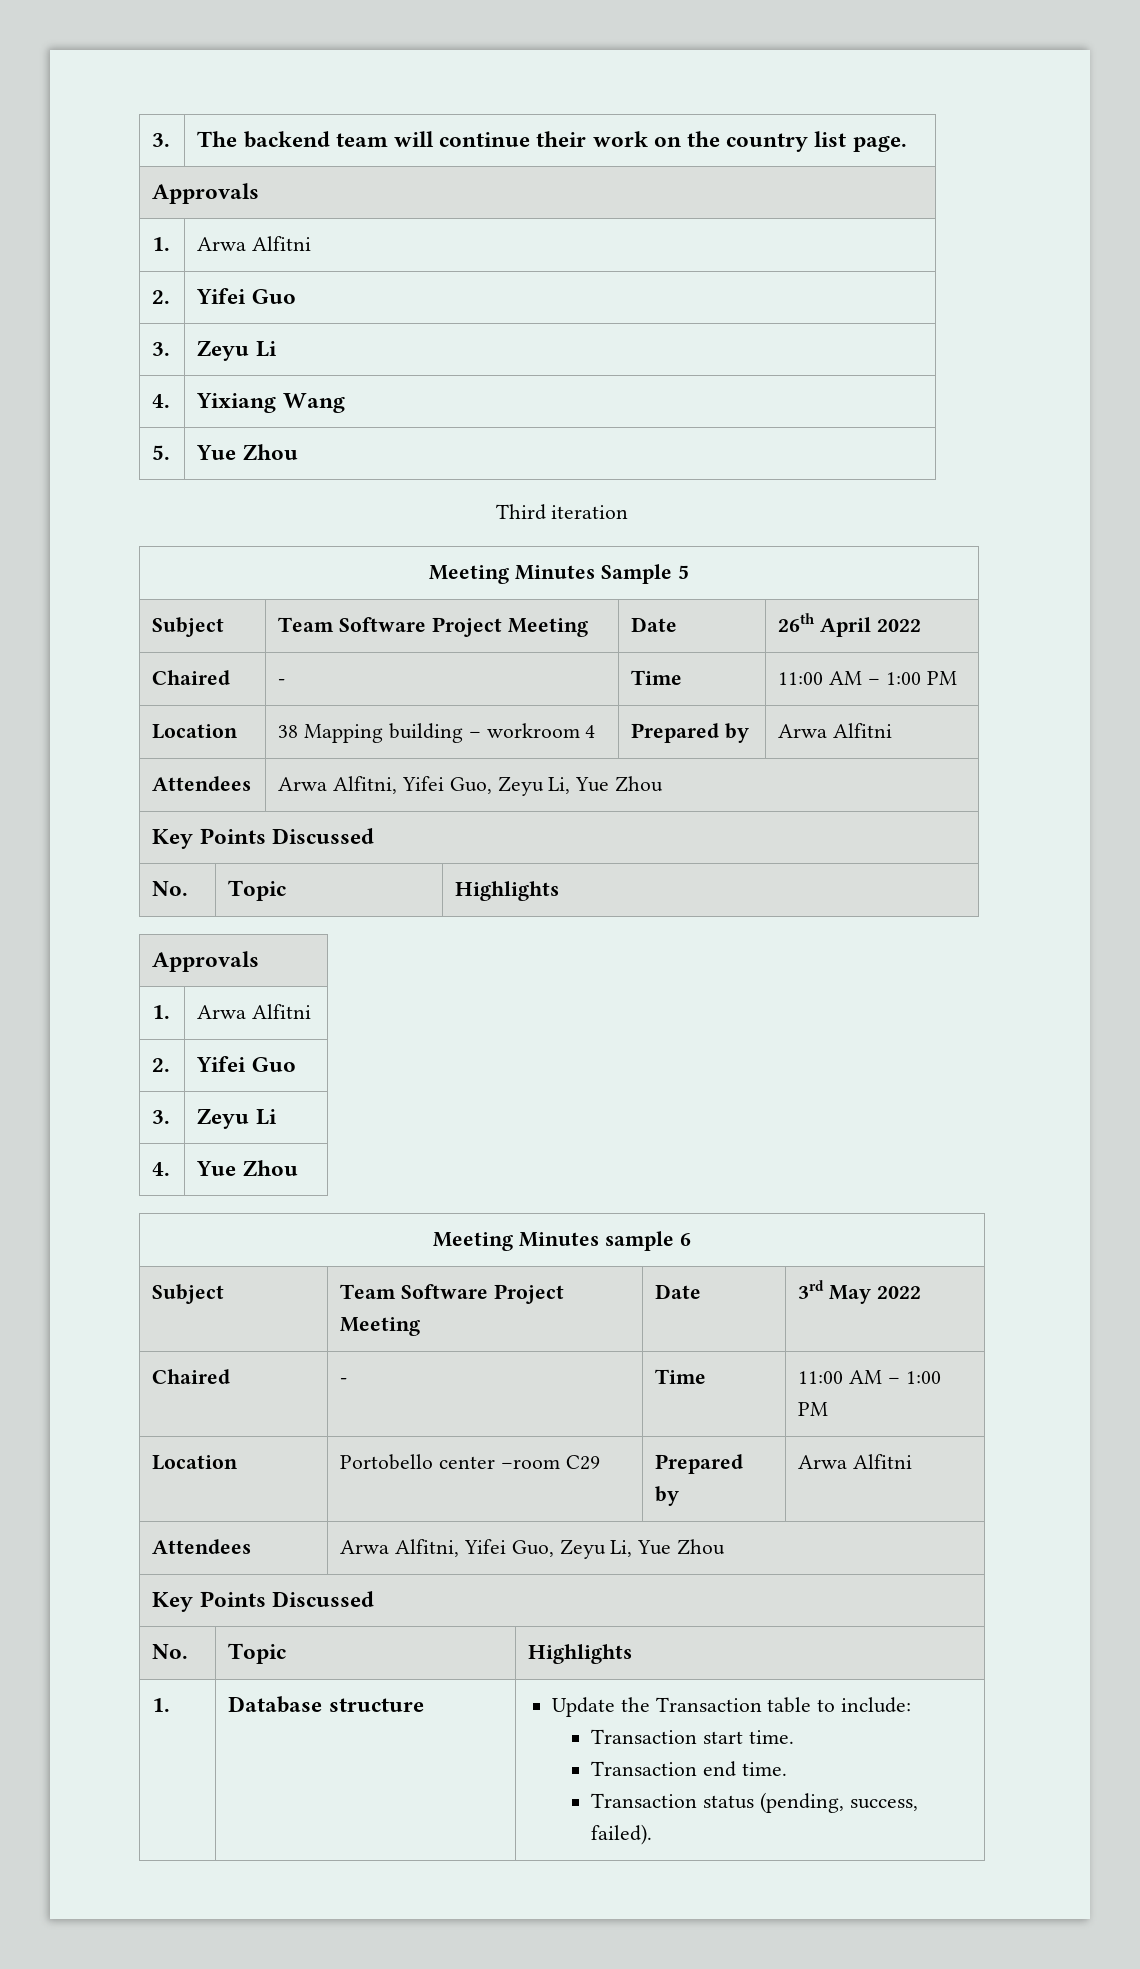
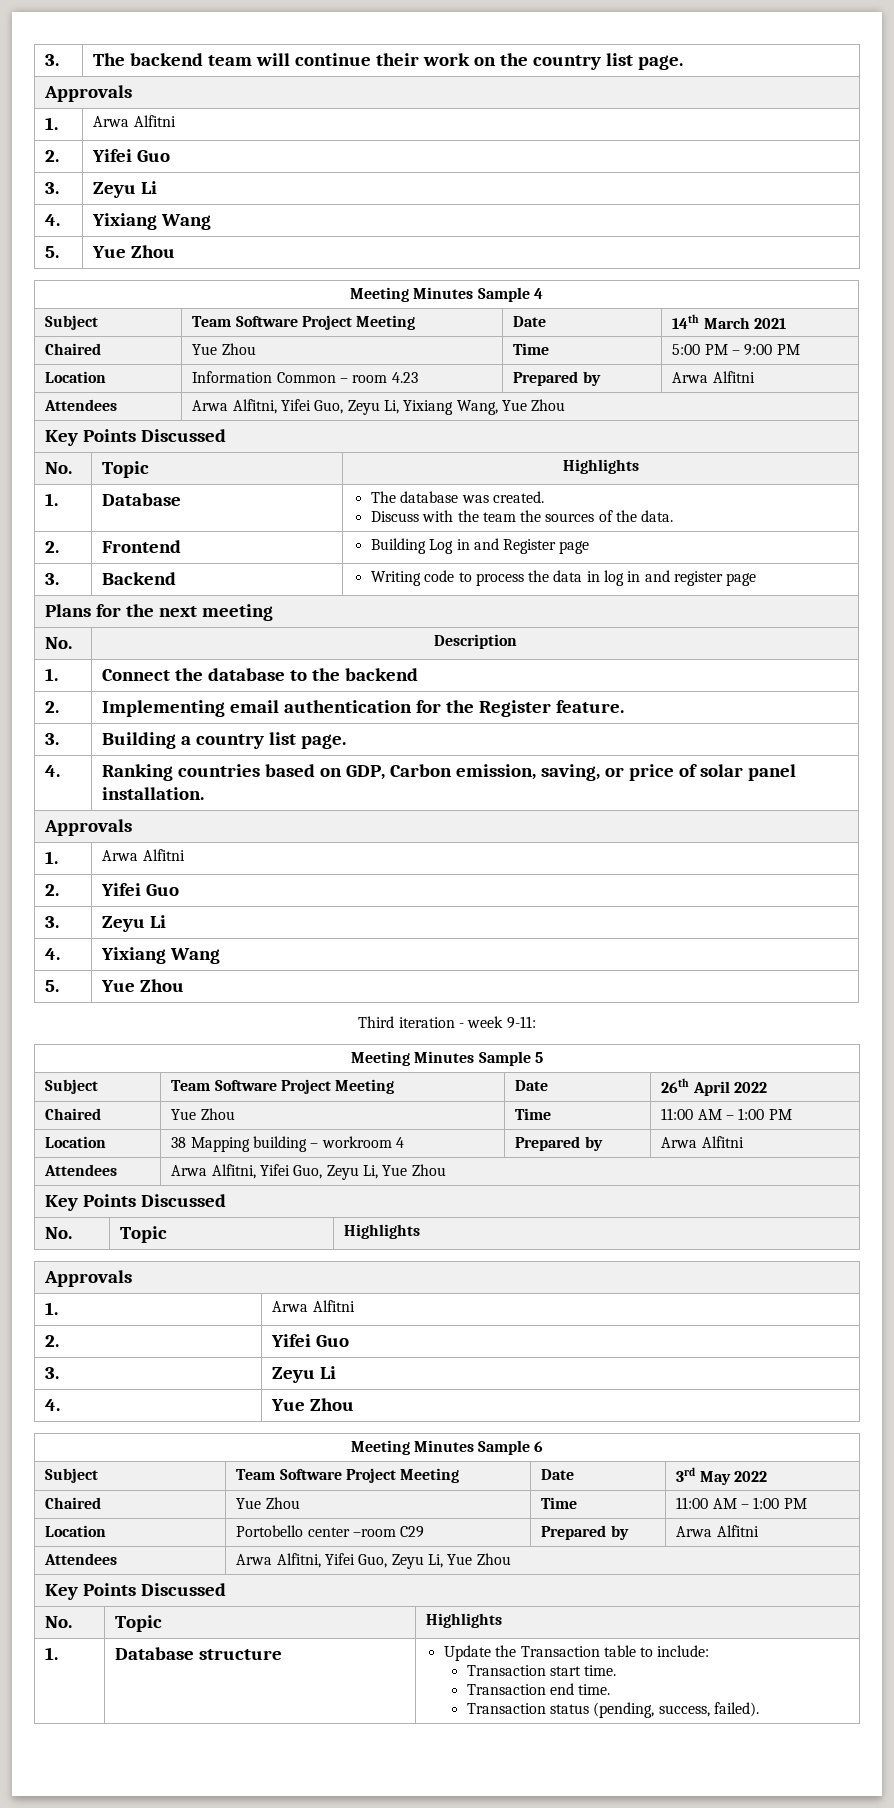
+ Meeting Minutes Sample 4
+ Subject | Team Software Project Meeting | Date | 14th March 2021
+ Chaired | Yue Zhou | Time | 5:00 PM – 9:00 PM
+ Location | Information Common – room 4.23 | Prepared by | Arwa Alfitni
+ Attendees | Arwa Alfitni, Yifei Guo, Zeyu Li, Yixiang Wang, Yue Zhou
+ Key Points Discussed
+ No. | Topic | Highlights
+ 1. | Database | The database was created.
+ Discuss with the team the sources of the data.
+ 2. | Frontend | Building Log in and Register page
+ 3. | Backend | Writing code to process the data in log in and register page
+ Plans for the next meeting
+ No. | Description
+ 1. | Connect the database to the backend
+ 2. | Implementing email authentication for the Register feature.
+ 3. | Building a country list page.
+ 4. | Ranking countries based on GDP, Carbon emission, saving, or price of solar panel installation.
+ Approvals
+ 1. | Arwa Alfitni
+ 2. | Yifei Guo
+ 3. | Zeyu Li
+ 4. | Yixiang Wang
+ 5. | Yue Zhou
- Third iteration
+ Third iteration - week 9-11:
  Subject | Team Software Project Meeting | Date | 26th April 2022
- Chaired | - | Time | 11:00 AM – 1:00 PM
+ Chaired | Yue Zhou | Time | 11:00 AM – 1:00 PM
- Meeting Minutes sample 6
+ Meeting Minutes Sample 6
  Subject | Team Software Project Meeting | Date | 3rd May 2022
- Chaired | - | Time | 11:00 AM – 1:00 PM
+ Chaired | Yue Zhou | Time | 11:00 AM – 1:00 PM

